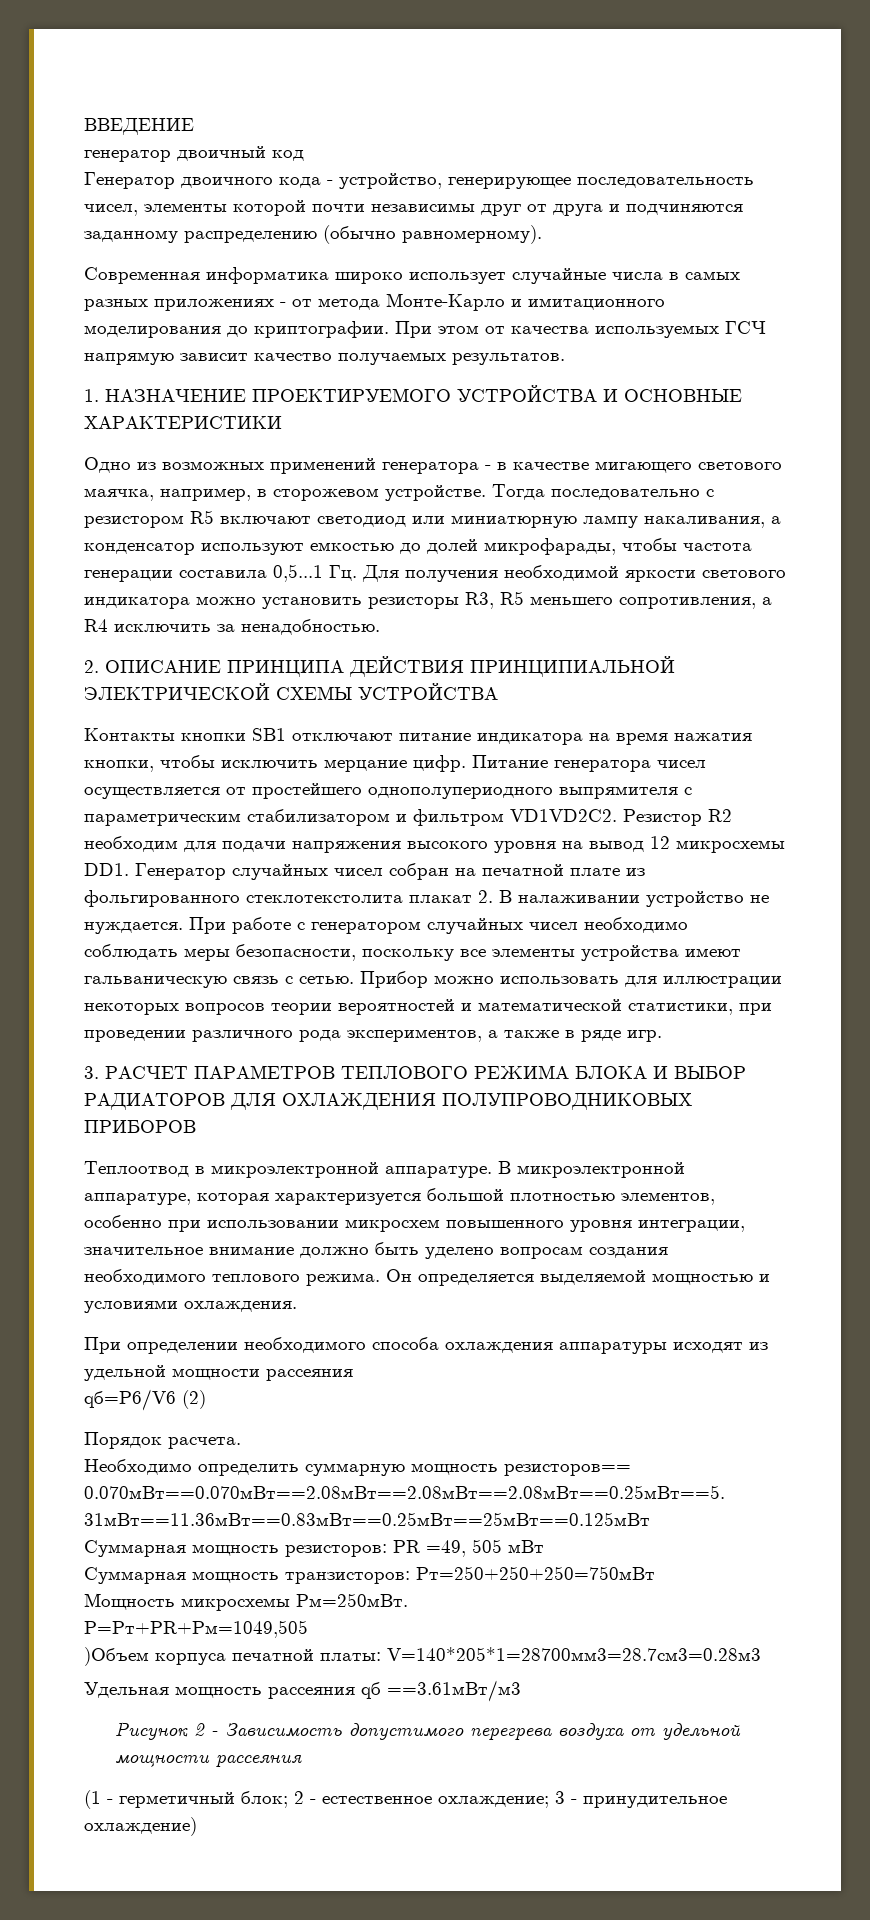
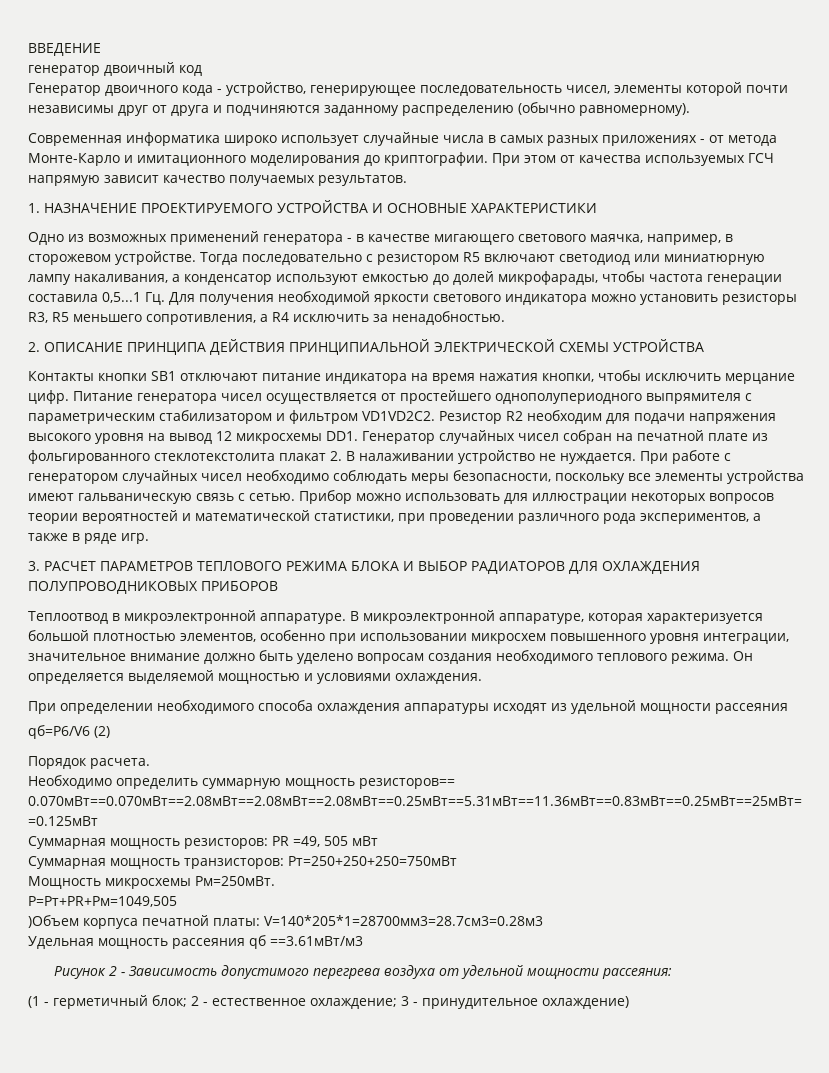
- Рисунок 2 - Зависимость допустимого перегрева воздуха от удельной мощности рассеяния
+ Рисунок 2 - Зависимость допустимого перегрева воздуха от удельной мощности рассеяния:

